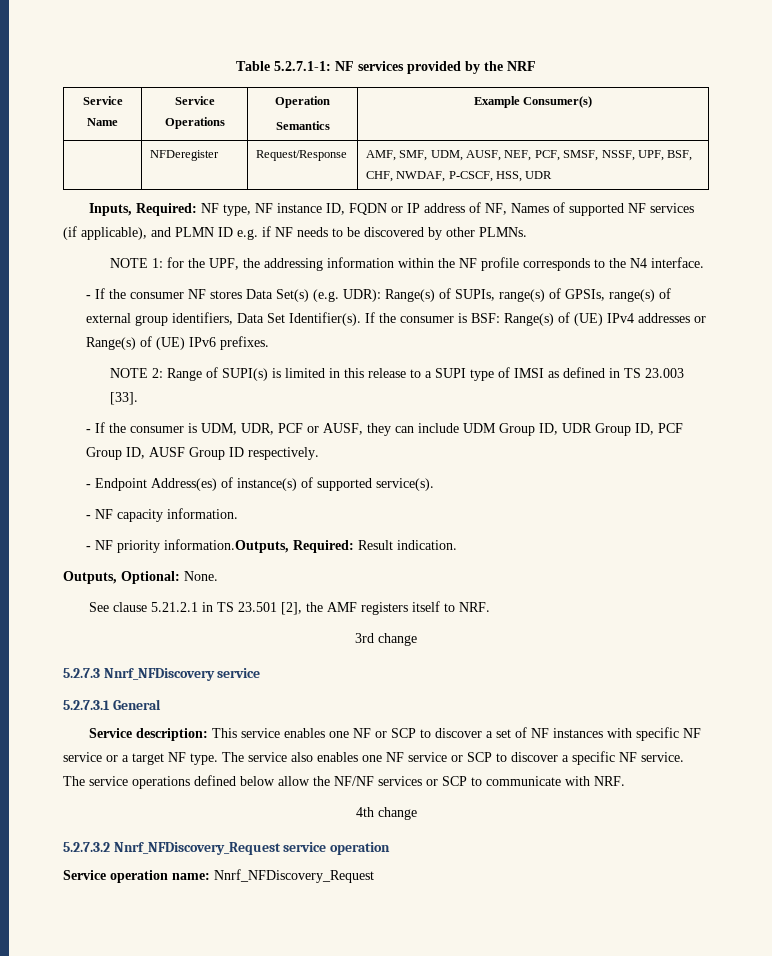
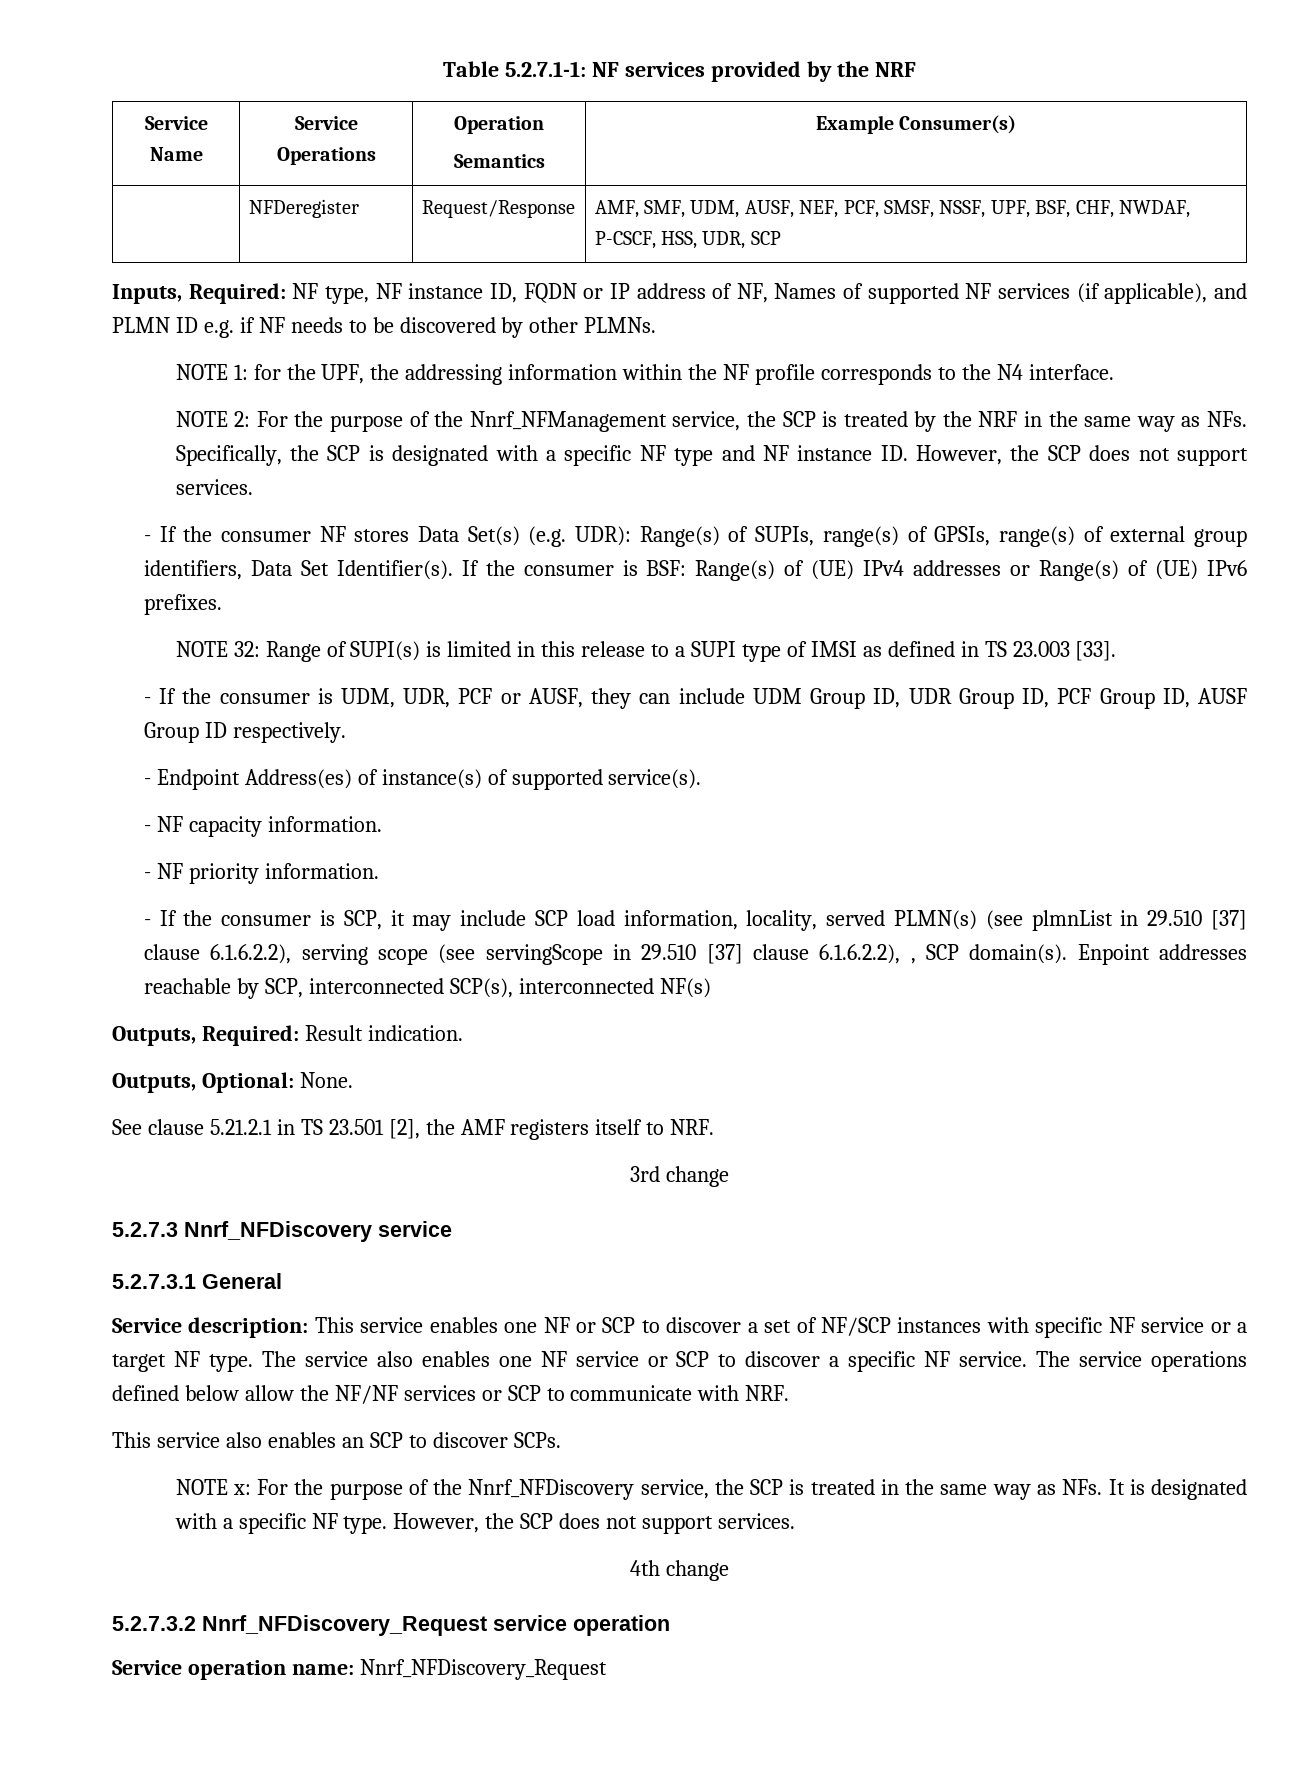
- | NFDeregister | Request/Response | AMF, SMF, UDM, AUSF, NEF, PCF, SMSF, NSSF, UPF, BSF, CHF, NWDAF, P-CSCF, HSS, UDR
+ | NFDeregister | Request/Response | AMF, SMF, UDM, AUSF, NEF, PCF, SMSF, NSSF, UPF, BSF, CHF, NWDAF, P-CSCF, HSS, UDR, SCP
+ NOTE 2: For the purpose of the Nnrf_NFManagement service, the SCP is treated by the NRF in the same way as NFs. Specifically, the SCP is designated with a specific NF type and NF instance ID. However, the SCP does not support services.
- NOTE 2: Range of SUPI(s) is limited in this release to a SUPI type of IMSI as defined in TS 23.003 [33].
+ NOTE 32: Range of SUPI(s) is limited in this release to a SUPI type of IMSI as defined in TS 23.003 [33].
- - NF priority information.Outputs, Required: Result indication.
+ - NF priority information.
+ - If the consumer is SCP, it may include SCP load information, locality, served PLMN(s) (see plmnList in 29.510 [37] clause 6.1.6.2.2), serving scope (see servingScope in 29.510 [37] clause 6.1.6.2.2), , SCP domain(s). Enpoint addresses reachable by SCP, interconnected SCP(s), interconnected NF(s)
+ Outputs, Required: Result indication.
- Service description: This service enables one NF or SCP to discover a set of NF instances with specific NF service or a target NF type.
+ Service description: This service enables one NF or SCP to discover a set of NF/SCP instances with specific NF service or a target NF type.
+ This service also enables an SCP to discover SCPs.
+ NOTE x: For the purpose of the Nnrf_NFDiscovery service, the SCP is treated in the same way as NFs. It is designated with a specific NF type. However, the SCP does not support services.

